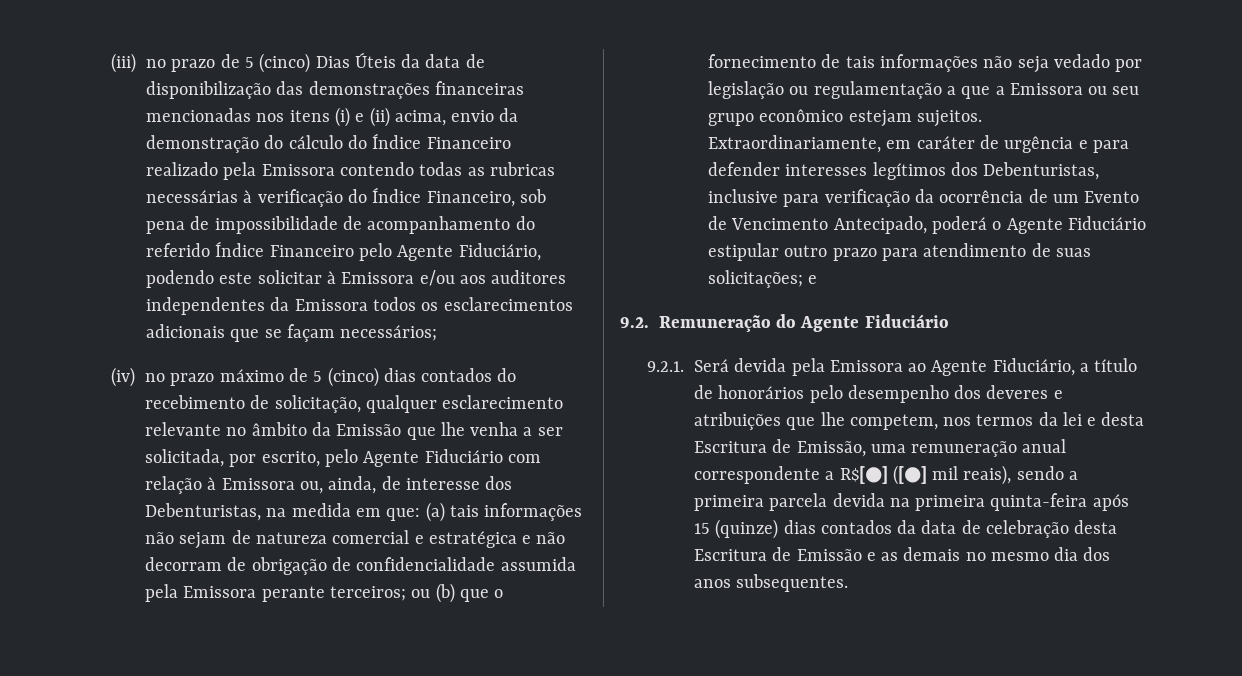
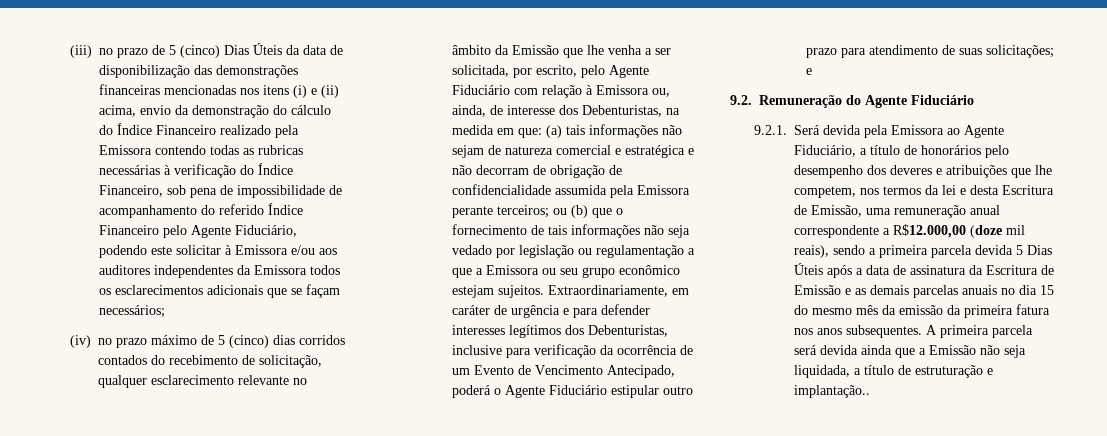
- (iv) no prazo máximo de 5 (cinco) dias contados do recebimento de solicitação, qualquer esclarecimento relevante no âmbito da Emissão que lhe venha a ser solicitada, por escrito, pelo Agente Fiduciário com relação à Emissora ou, ainda, de interesse dos Debenturistas, na medida em que:
+ (iv) no prazo máximo de 5 (cinco) dias corridos contados do recebimento de solicitação, qualquer esclarecimento relevante no âmbito da Emissão que lhe venha a ser solicitada, por escrito, pelo Agente Fiduciário com relação à Emissora ou, ainda, de interesse dos Debenturistas, na medida em que:
- 9.2.1. Será devida pela Emissora ao Agente Fiduciário, a título de honorários pelo desempenho dos deveres e atribuições que lhe competem, nos termos da lei e desta Escritura de Emissão, uma remuneração anual correspondente a R$[●] ([●] mil reais), sendo a primeira parcela devida na primeira quinta-feira após 15 (quinze) dias contados da data de celebração desta Escritura de Emissão e as demais no mesmo dia dos anos subsequentes.
+ 9.2.1. Será devida pela Emissora ao Agente Fiduciário, a título de honorários pelo desempenho dos deveres e atribuições que lhe competem, nos termos da lei e desta Escritura de Emissão, uma remuneração anual correspondente a R$12.000,00 (doze mil reais), sendo a primeira parcela devida 5 Dias Úteis após a data de assinatura da Escritura de Emissão e as demais parcelas anuais no dia 15 do mesmo mês da emissão da primeira fatura nos anos subsequentes. A primeira parcela será devida ainda que a Emissão não seja liquidada, a título de estruturação e implantação..

